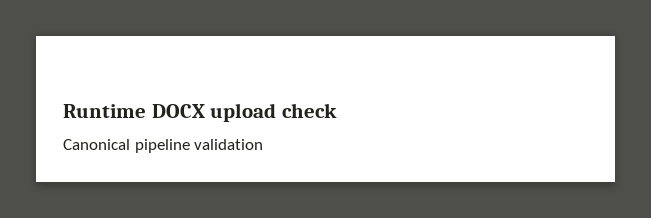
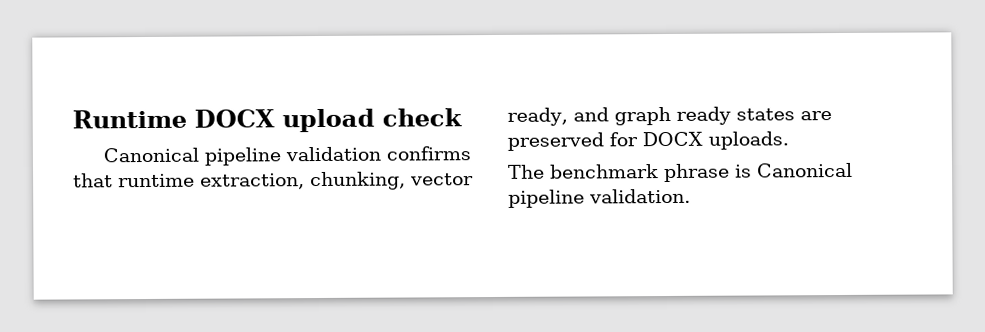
- Canonical pipeline validation
+ Canonical pipeline validation confirms that runtime extraction, chunking, vector ready, and graph ready states are preserved for DOCX uploads.
+ The benchmark phrase is Canonical pipeline validation.

